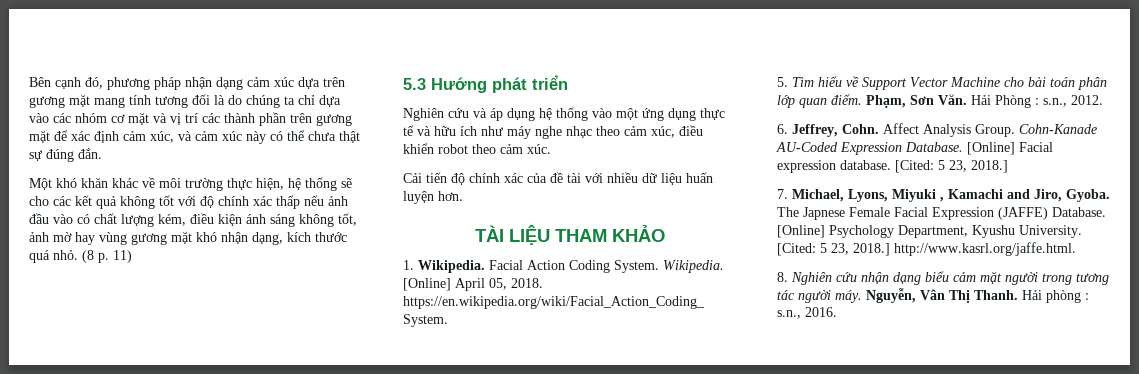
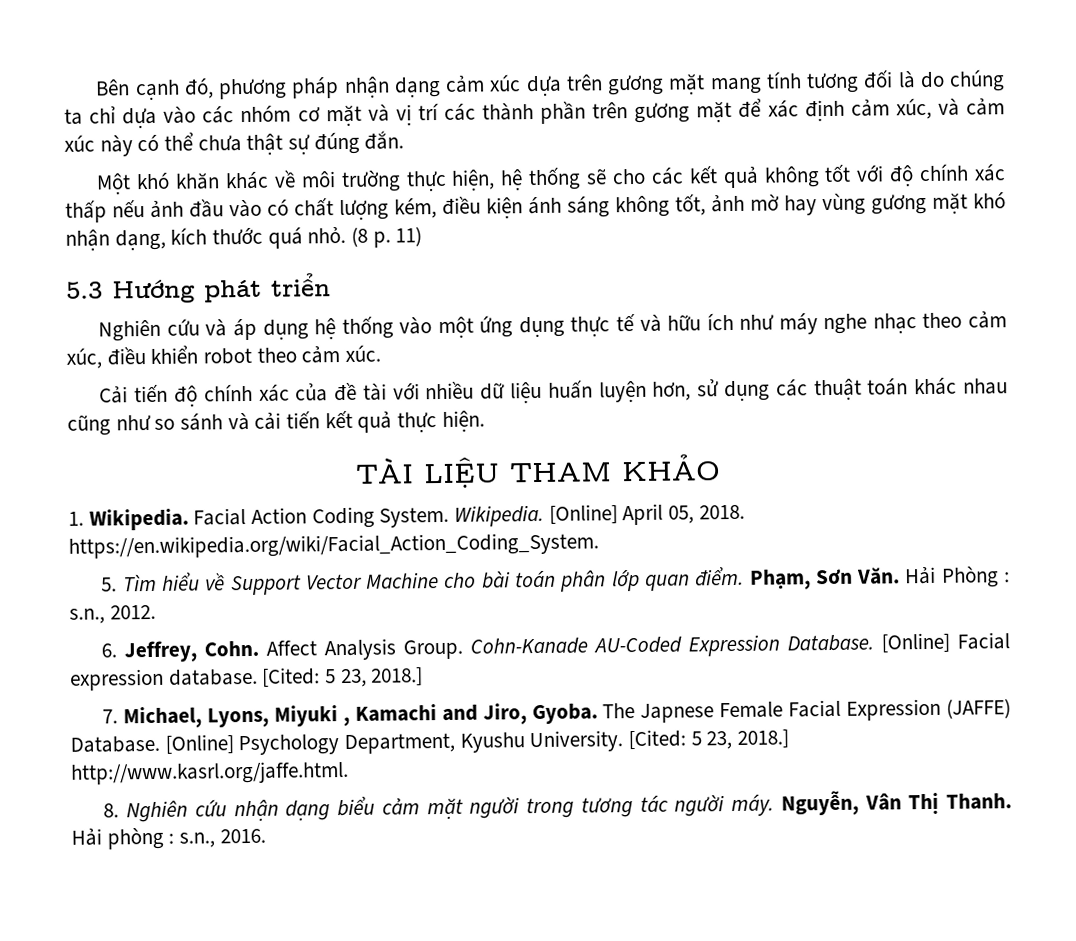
- Cải tiến độ chính xác của đề tài với nhiều dữ liệu huấn luyện hơn.
+ Cải tiến độ chính xác của đề tài với nhiều dữ liệu huấn luyện hơn, sử dụng các thuật toán khác nhau cũng như so sánh và cải tiến kết quả thực hiện.

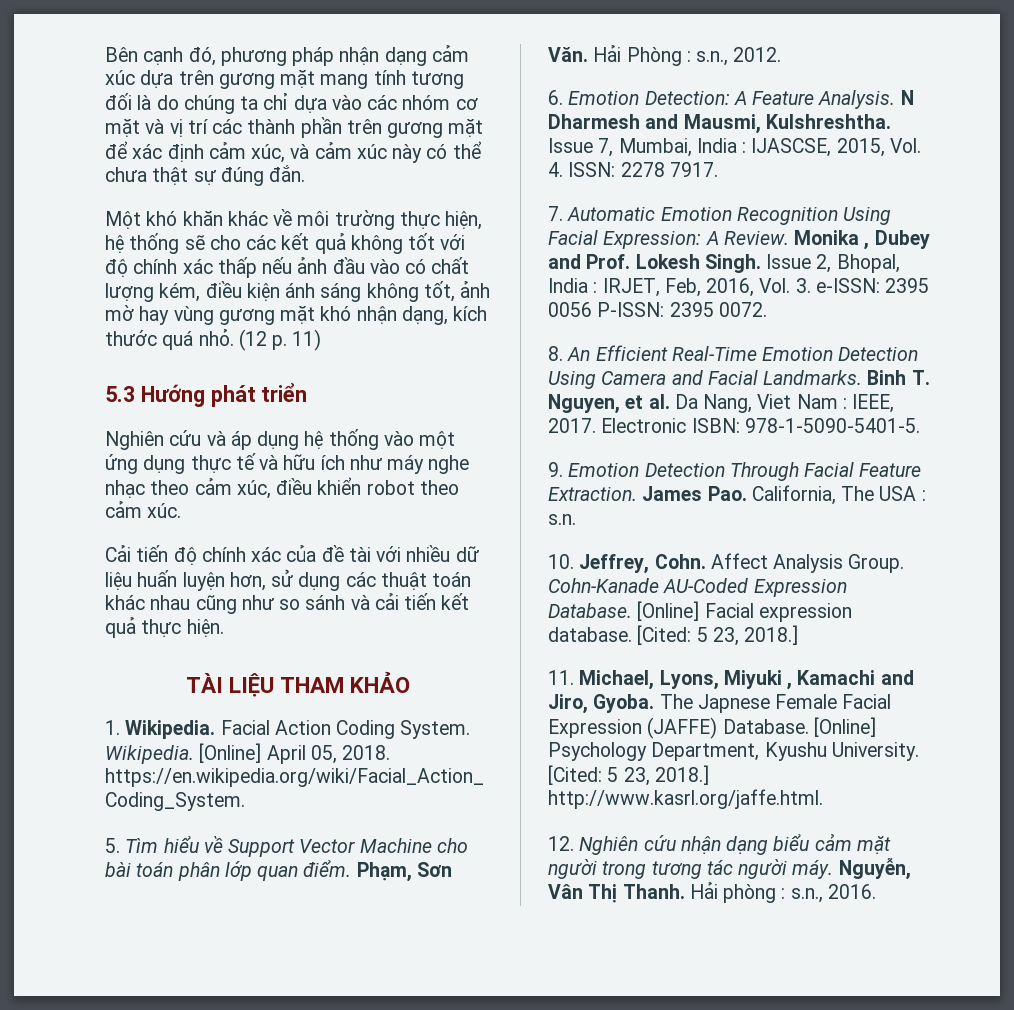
- (8 p. 11)
+ (12 p. 11)
- 6. Jeffrey, Cohn.
+ 6. Emotion Detection: A Feature Analysis. N Dharmesh and Mausmi, Kulshreshtha. Issue 7, Mumbai, India : IJASCSE, 2015, Vol. 4. ISSN: 2278 7917.
+ 7. Automatic Emotion Recognition Using Facial Expression: A Review. Monika , Dubey and Prof. Lokesh Singh. Issue 2, Bhopal, India : IRJET, Feb, 2016, Vol. 3. e-ISSN: 2395 0056 P-ISSN: 2395 0072.
+ 8. An Efficient Real-Time Emotion Detection Using Camera and Facial Landmarks. Binh T. Nguyen, et al. Da Nang, Viet Nam : IEEE, 2017. Electronic ISBN: 978-1-5090-5401-5.
+ 9. Emotion Detection Through Facial Feature Extraction. James Pao. California, The USA : s.n.
+ 10. Jeffrey, Cohn.
- 7. Michael, Lyons, Miyuki , Kamachi and Jiro, Gyoba.
+ 11. Michael, Lyons, Miyuki , Kamachi and Jiro, Gyoba.
- 8. Nghiên cứu nhận dạng biểu cảm mặt người trong tương tác người máy.
+ 12. Nghiên cứu nhận dạng biểu cảm mặt người trong tương tác người máy.

